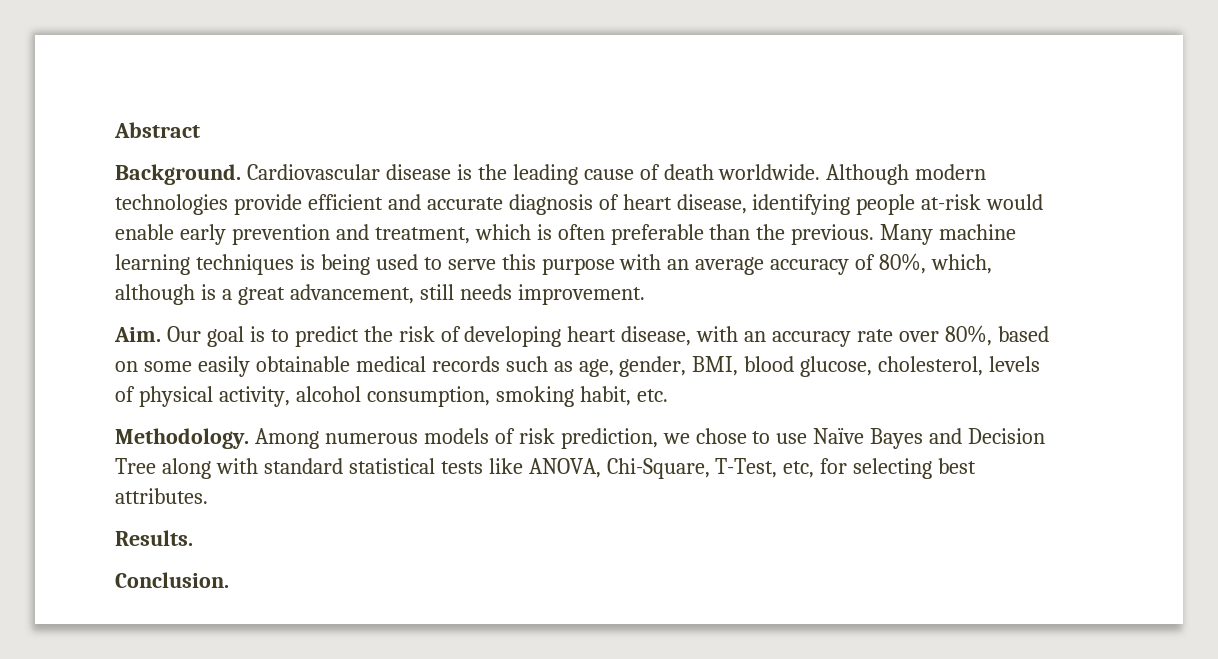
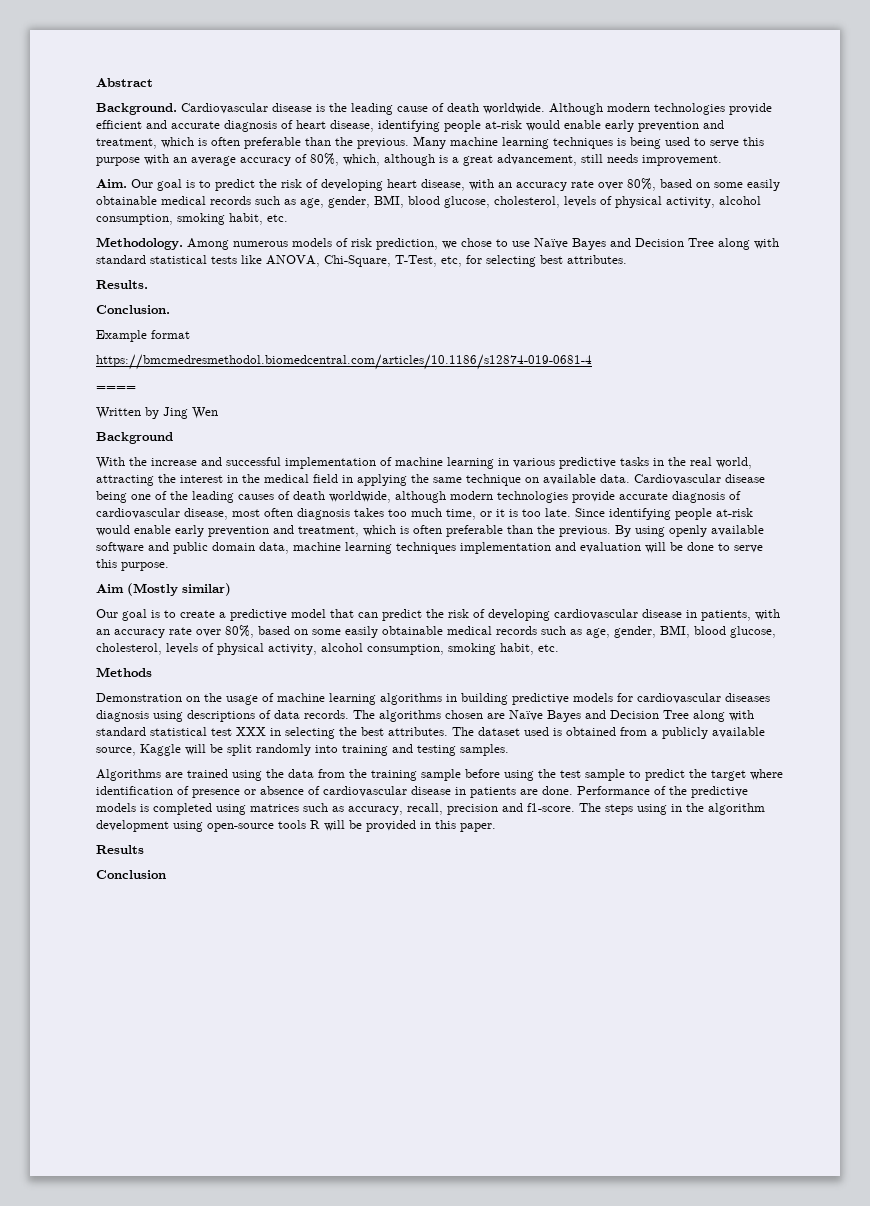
+ Example format
+ https://bmcmedresmethodol.biomedcentral.com/articles/10.1186/s12874-019-0681-4
+ ====
+ Written by Jing Wen
+ Background
+ With the increase and successful implementation of machine learning in various predictive tasks in the real world, attracting the interest in the medical field in applying the same technique on available data. Cardiovascular disease being one of the leading causes of death worldwide, although modern technologies provide accurate diagnosis of cardiovascular disease, most often diagnosis takes too much time, or it is too late. Since identifying people at-risk would enable early prevention and treatment, which is often preferable than the previous. By using openly available software and public domain data, machine learning techniques implementation and evaluation will be done to serve this purpose.
+ Aim (Mostly similar)
+ Our goal is to create a predictive model that can predict the risk of developing cardiovascular disease in patients, with an accuracy rate over 80%, based on some easily obtainable medical records such as age, gender, BMI, blood glucose, cholesterol, levels of physical activity, alcohol consumption, smoking habit, etc.
+ Methods
+ Demonstration on the usage of machine learning algorithms in building predictive models for cardiovascular diseases diagnosis using descriptions of data records. The algorithms chosen are Naïve Bayes and Decision Tree along with standard statistical test XXX in selecting the best attributes. The dataset used is obtained from a publicly available source, Kaggle will be split randomly into training and testing samples.
+ Algorithms are trained using the data from the training sample before using the test sample to predict the target where identification of presence or absence of cardiovascular disease in patients are done. Performance of the predictive models is completed using matrices such as accuracy, recall, precision and f1-score. The steps using in the algorithm development using open-source tools R will be provided in this paper.
+ Results
+ Conclusion

